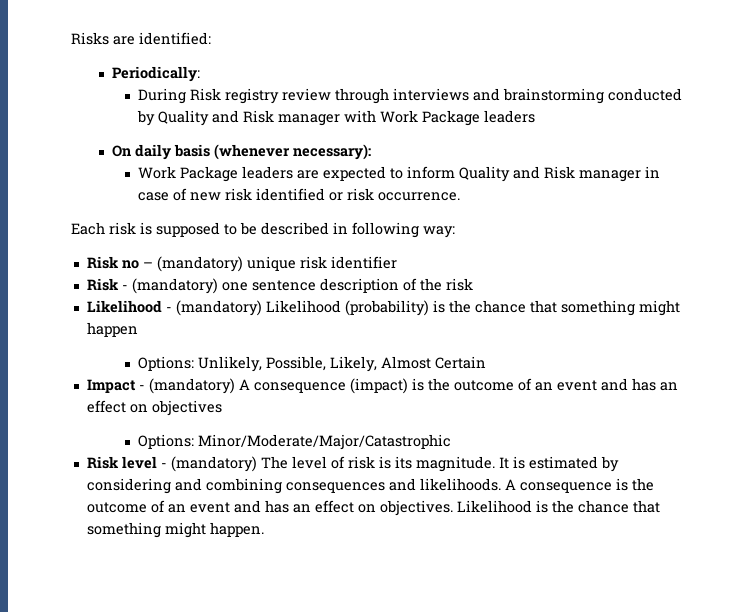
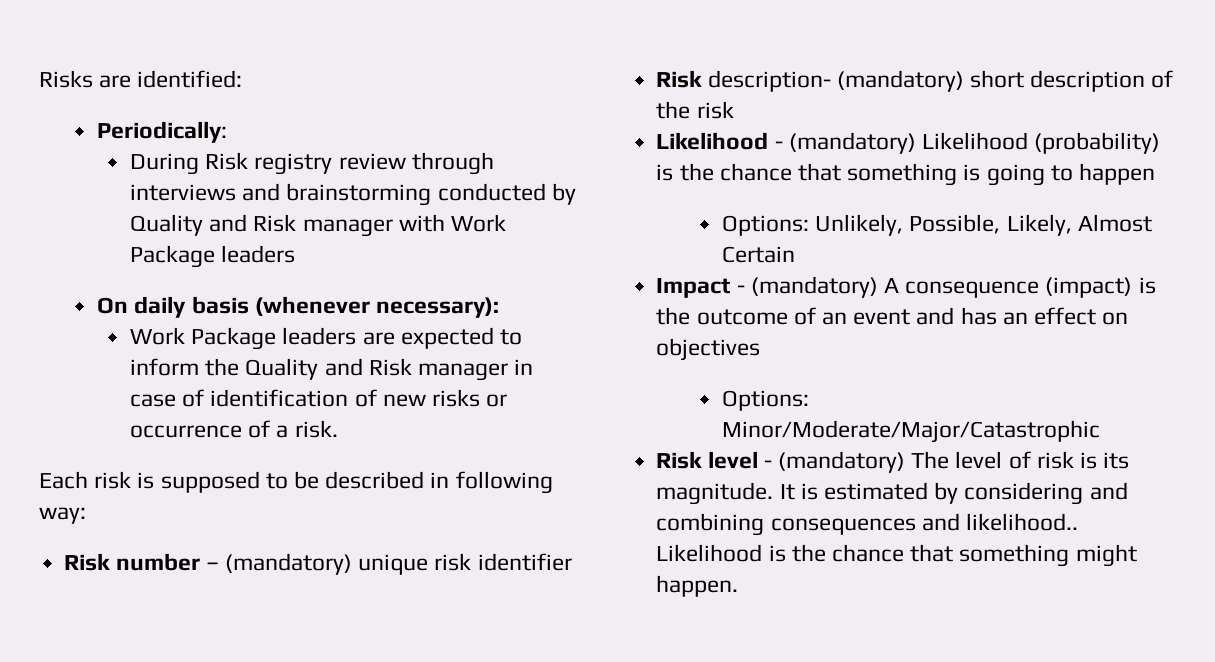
- Work Package leaders are expected to inform Quality and Risk manager in case of new risk identified or risk occurrence.
+ Work Package leaders are expected to inform the Quality and Risk manager in case of identification of new risks or occurrence of a risk.
- Risk no – (mandatory) unique risk identifier
+ Risk number – (mandatory) unique risk identifier
- Risk - (mandatory) one sentence description of the risk
+ Risk description- (mandatory) short description of the risk
- Likelihood - (mandatory) Likelihood (probability) is the chance that something might happen
+ Likelihood - (mandatory) Likelihood (probability) is the chance that something is going to happen
- It is estimated by considering and combining consequences and likelihoods. A consequence is the outcome of an event and has an effect on objectives.
+ It is estimated by considering and combining consequences and likelihood..

